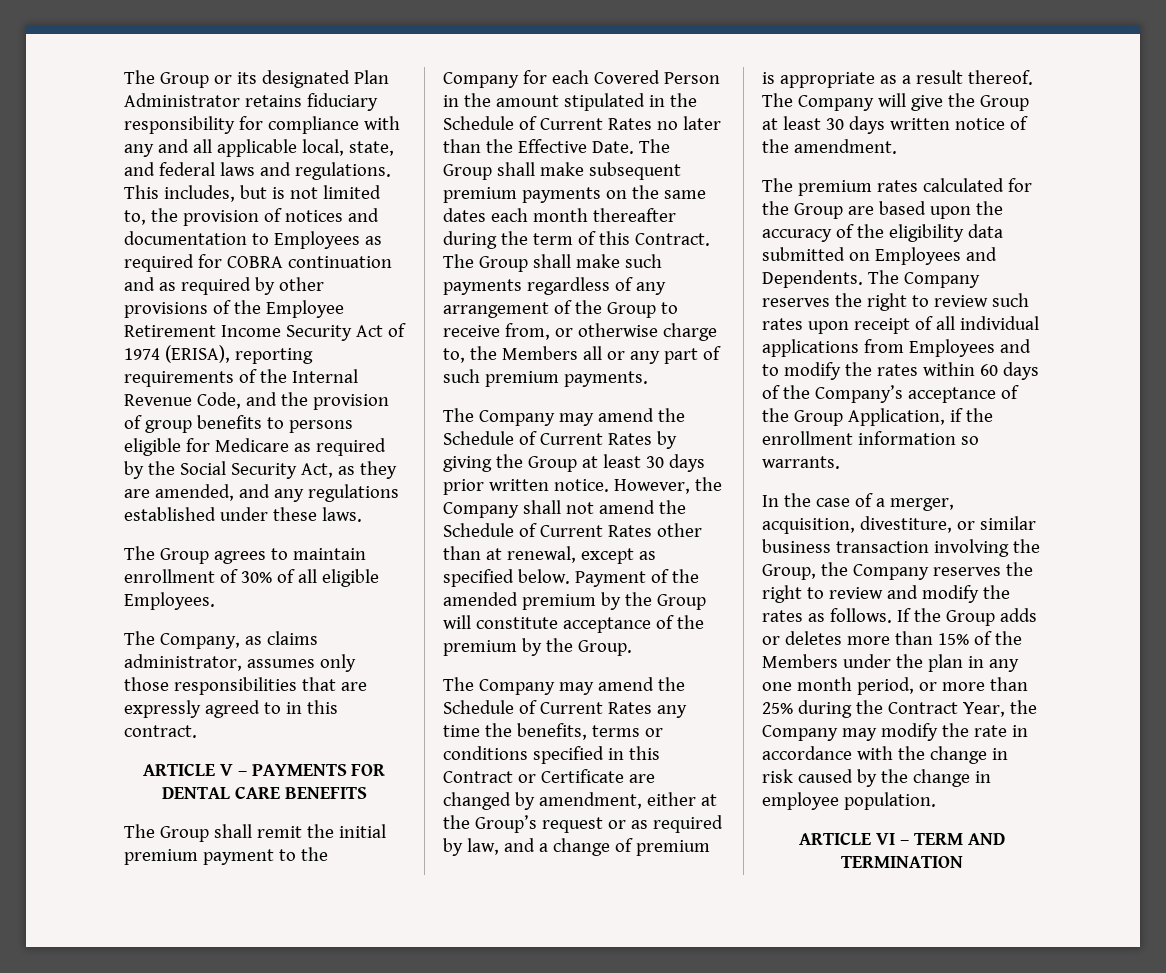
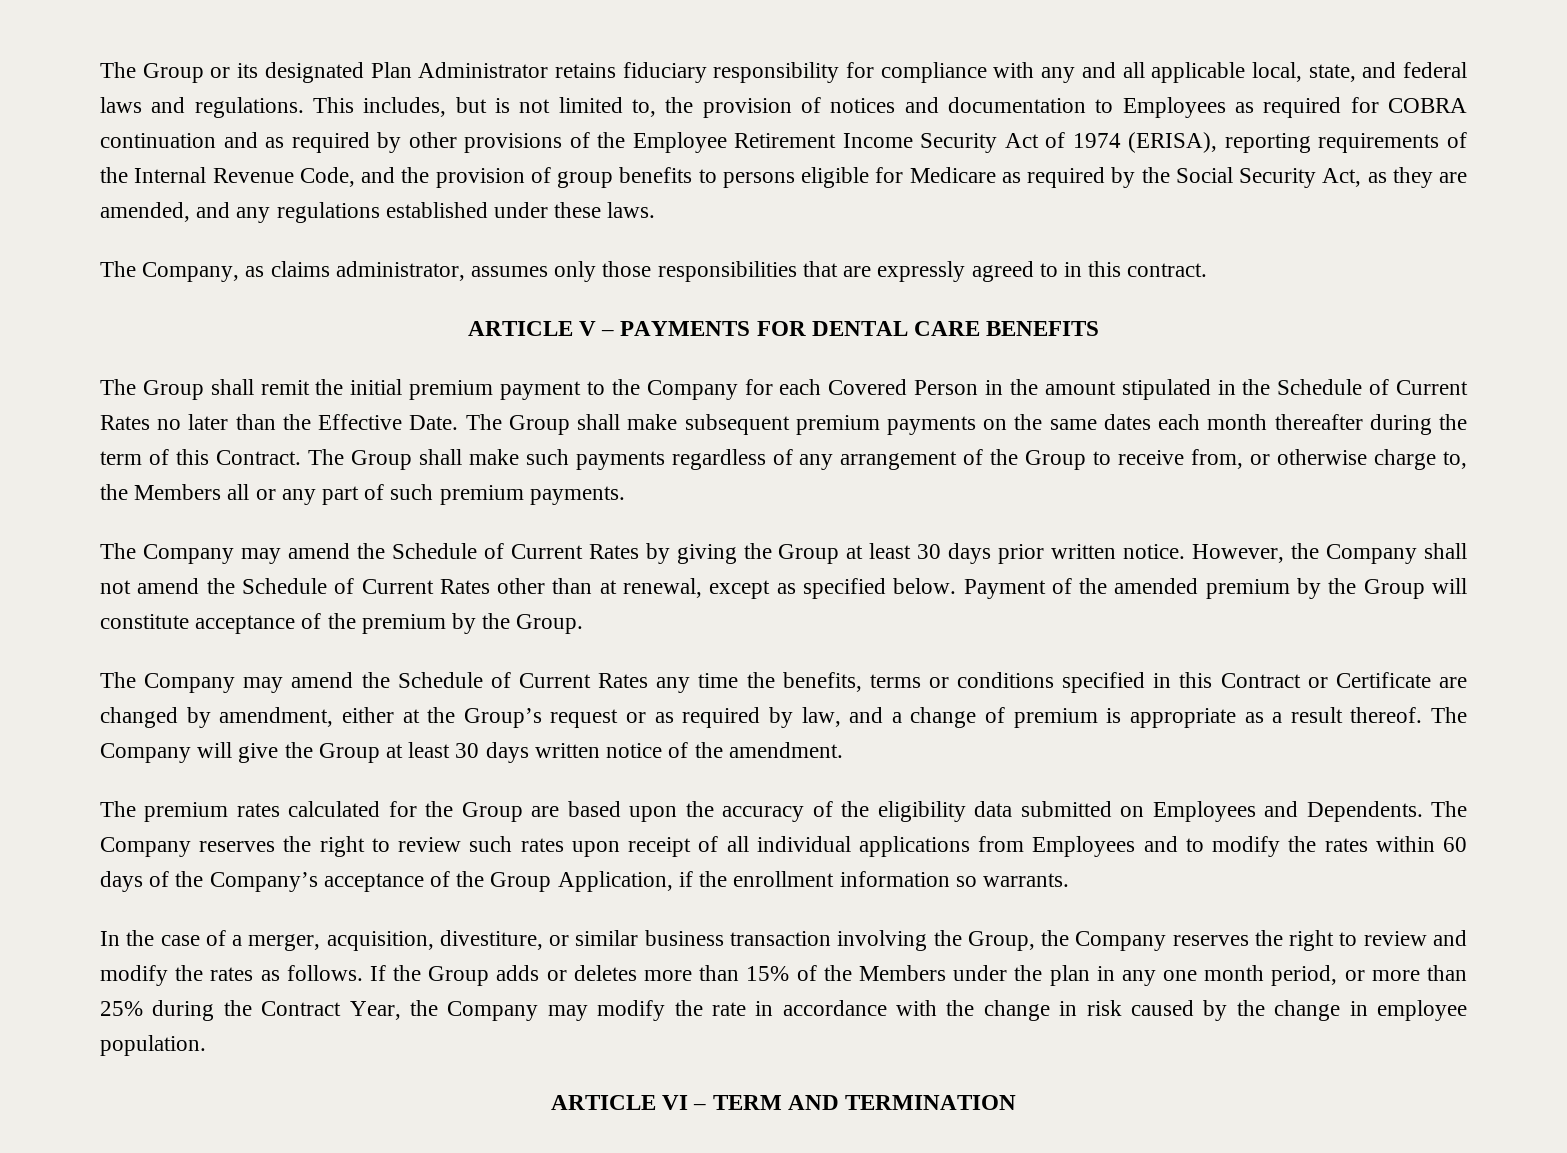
- The Group agrees to maintain enrollment of 30% of all eligible Employees.

